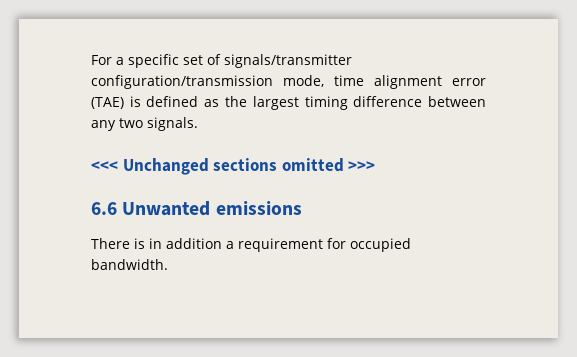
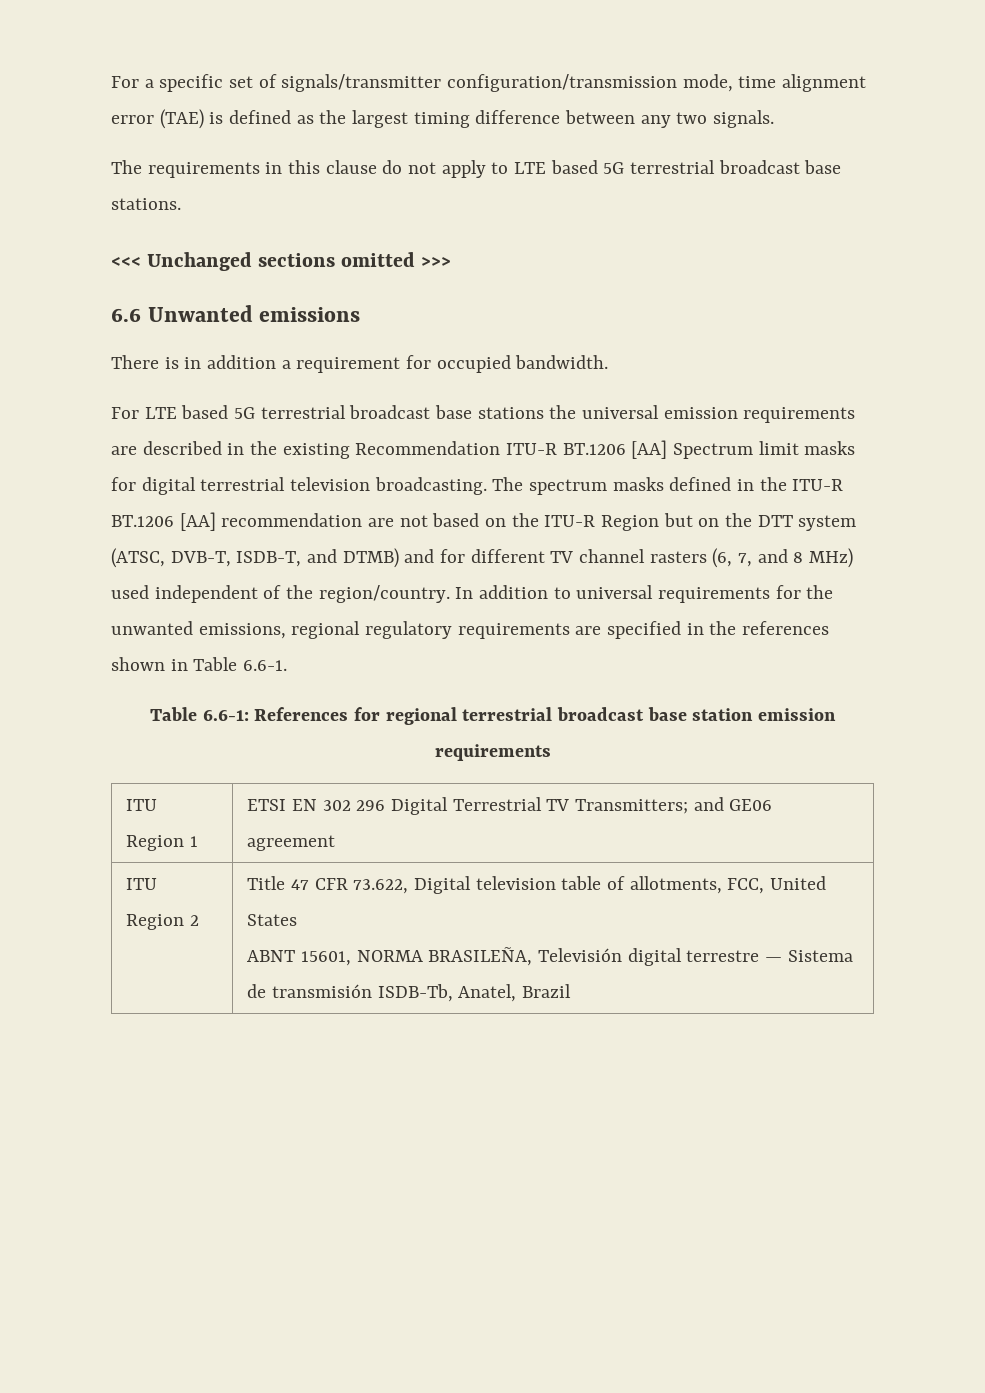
+ The requirements in this clause do not apply to LTE based 5G terrestrial broadcast base stations.
+ For LTE based 5G terrestrial broadcast base stations the universal emission requirements are described in the existing Recommendation ITU-R BT.1206 [AA] Spectrum limit masks for digital terrestrial television broadcasting. The spectrum masks defined in the ITU-R BT.1206 [AA] recommendation are not based on the ITU-R Region but on the DTT system (ATSC, DVB-T, ISDB-T, and DTMB) and for different TV channel rasters (6, 7, and 8 MHz) used independent of the region/country. In addition to universal requirements for the unwanted emissions, regional regulatory requirements are specified in the references shown in Table 6.6-1.
+ Table 6.6-1: References for regional terrestrial broadcast base station emission requirements
+ ITU Region 1 | ETSI EN 302 296 Digital Terrestrial TV Transmitters; and GE06 agreement
+ ITU Region 2 | Title 47 CFR 73.622, Digital television table of allotments, FCC, United States
+ ABNT 15601, NORMA BRASILEÑA, Televisión digital terrestre — Sistema de transmisión ISDB-Tb, Anatel, Brazil

